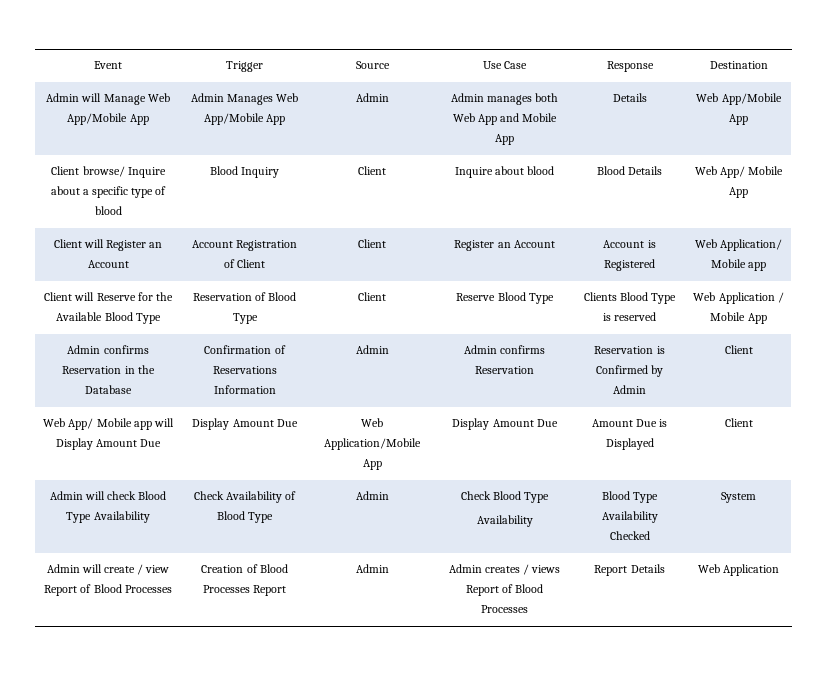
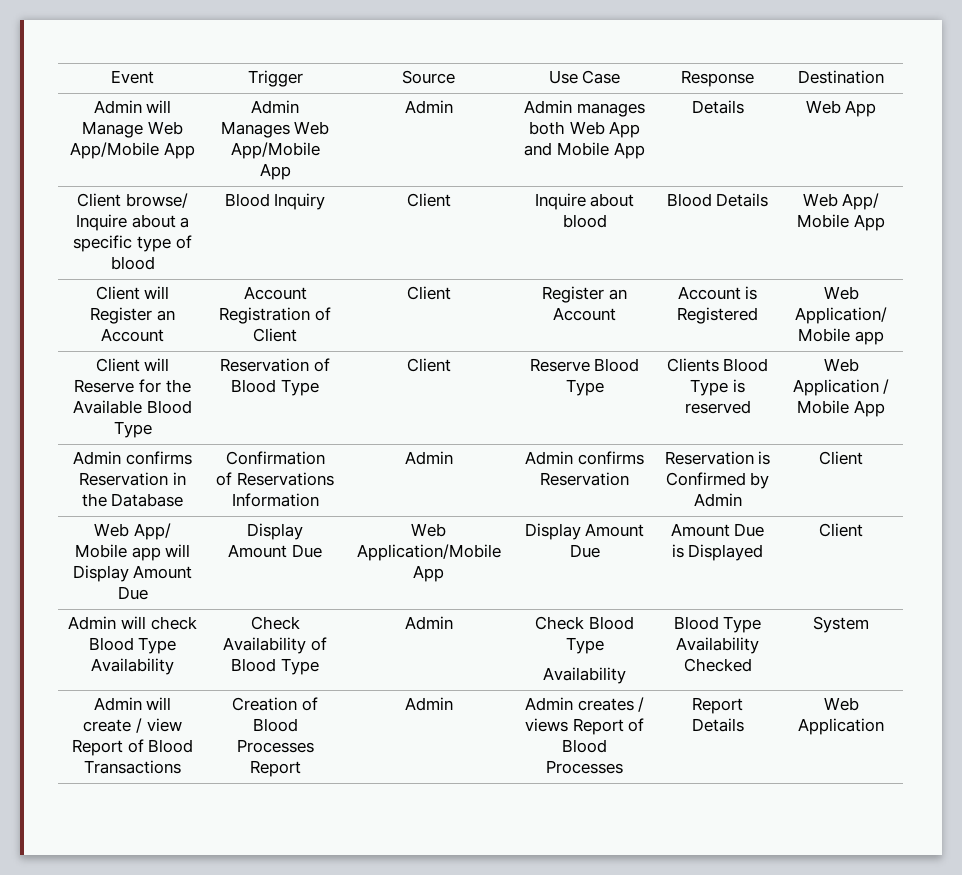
- Admin will Manage Web App/Mobile App | Admin Manages Web App/Mobile App | Admin | Admin manages both Web App and Mobile App | Details | Web App/Mobile App
+ Admin will Manage Web App/Mobile App | Admin Manages Web App/Mobile App | Admin | Admin manages both Web App and Mobile App | Details | Web App
- Admin will create / view Report of Blood Processes | Creation of Blood Processes Report | Admin | Admin creates / views Report of Blood Processes | Report Details | Web Application
+ Admin will create / view Report of Blood Transactions | Creation of Blood Processes Report | Admin | Admin creates / views Report of Blood Processes | Report Details | Web Application

